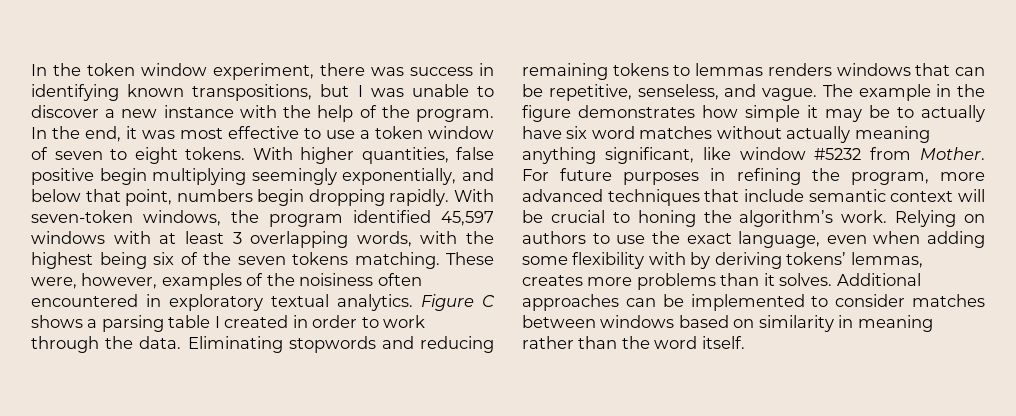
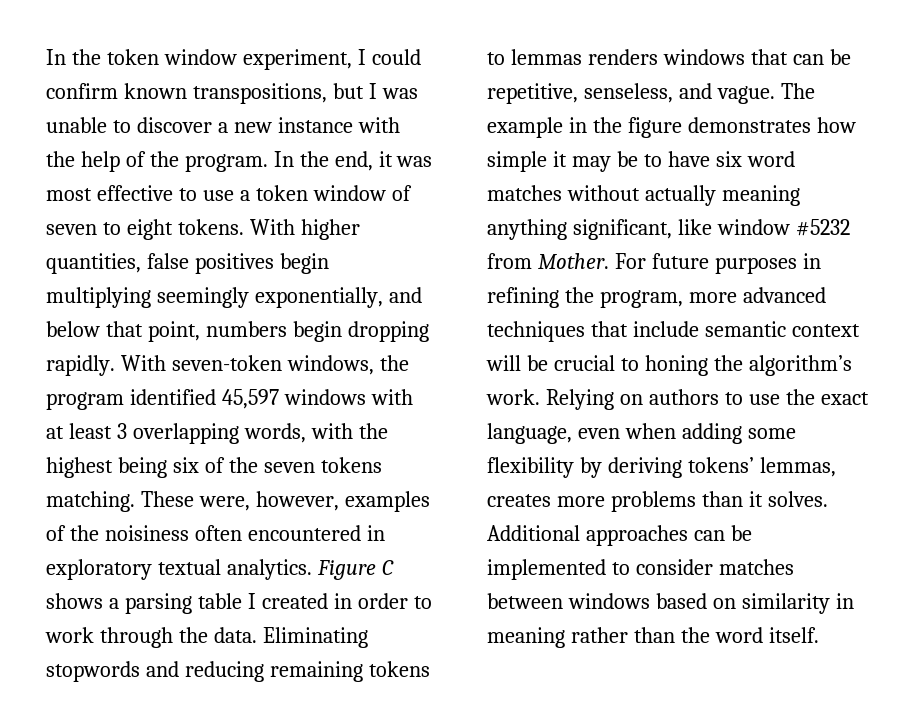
- In the token window experiment, there was success in identifying known transpositions, but I was unable to discover a new instance with the help of the program.
+ In the token window experiment, I could confirm known transpositions, but I was unable to discover a new instance with the help of the program.
- With higher quantities, false positive begin multiplying seemingly exponentially, and below that point, numbers begin dropping rapidly.
+ With higher quantities, false positives begin multiplying seemingly exponentially, and below that point, numbers begin dropping rapidly.
- The example in the figure demonstrates how simple it may be to actually have six word matches without actually meaning anything significant, like window #5232 from Mother.
+ The example in the figure demonstrates how simple it may be to have six word matches without actually meaning anything significant, like window #5232 from Mother.
- Relying on authors to use the exact language, even when adding some flexibility with by deriving tokens’ lemmas, creates more problems than it solves.
+ Relying on authors to use the exact language, even when adding some flexibility by deriving tokens’ lemmas, creates more problems than it solves.

